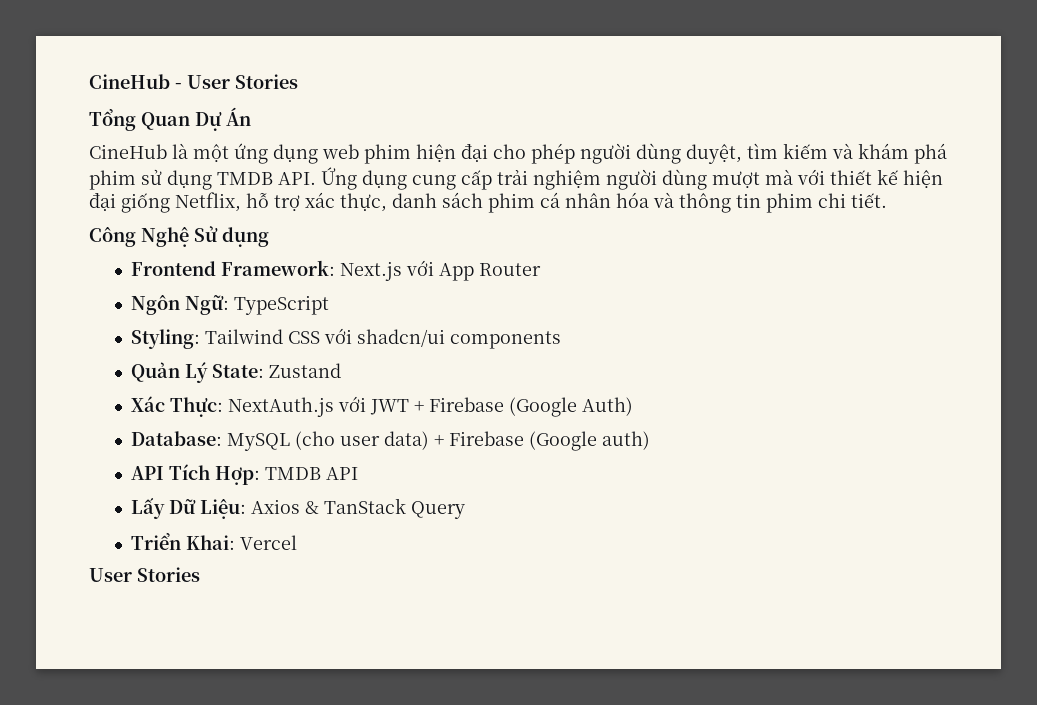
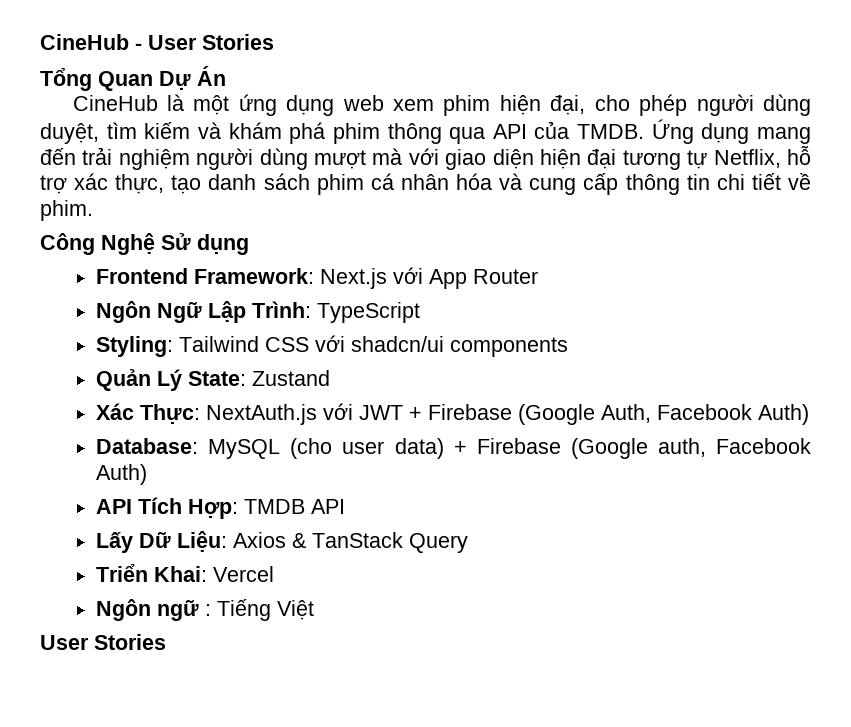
- CineHub là một ứng dụng web phim hiện đại cho phép người dùng duyệt, tìm kiếm và khám phá phim sử dụng TMDB API. Ứng dụng cung cấp trải nghiệm người dùng mượt mà với thiết kế hiện đại giống Netflix, hỗ trợ xác thực, danh sách phim cá nhân hóa và thông tin phim chi tiết.
+ CineHub là một ứng dụng web xem phim hiện đại, cho phép người dùng duyệt, tìm kiếm và khám phá phim thông qua API của TMDB. Ứng dụng mang đến trải nghiệm người dùng mượt mà với giao diện hiện đại tương tự Netflix, hỗ trợ xác thực, tạo danh sách phim cá nhân hóa và cung cấp thông tin chi tiết về phim.
- Ngôn Ngữ: TypeScript
+ Ngôn Ngữ Lập Trình: TypeScript
- Xác Thực: NextAuth.js với JWT + Firebase (Google Auth)
+ Xác Thực: NextAuth.js với JWT + Firebase (Google Auth, Facebook Auth)
- Database: MySQL (cho user data) + Firebase (Google auth)
+ Database: MySQL (cho user data) + Firebase (Google auth, Facebook Auth)
+ Ngôn ngữ : Tiếng Việt

